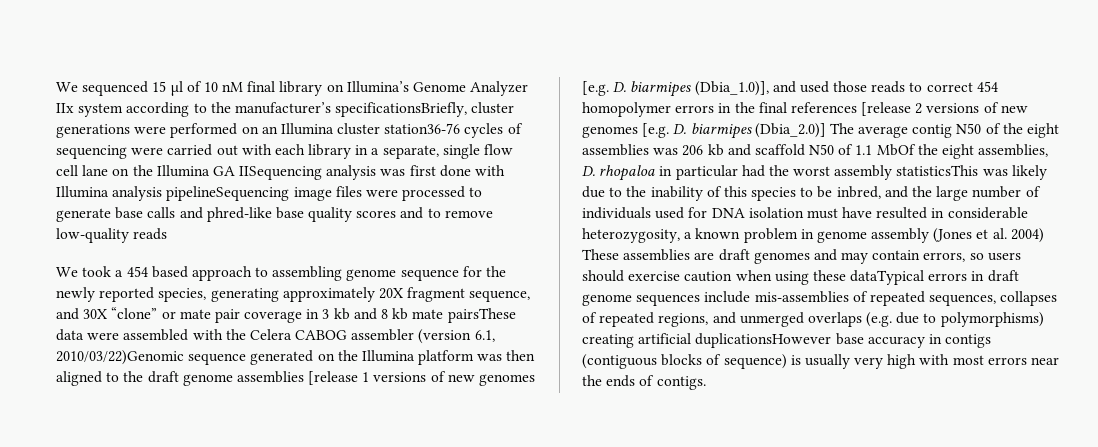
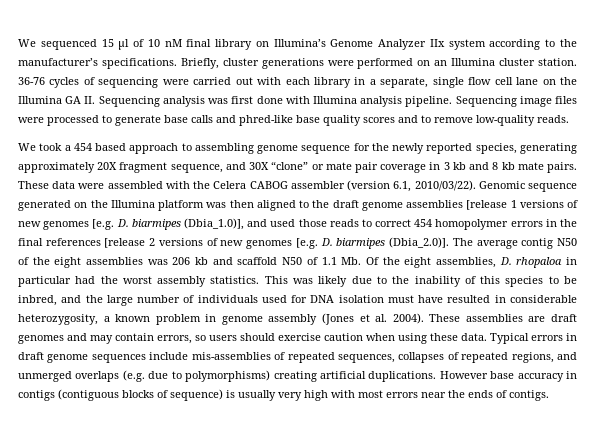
- We sequenced 15 µl of 10 nM final library on Illumina’s Genome Analyzer IIx system according to the manufacturer’s specificationsBriefly, cluster generations were performed on an Illumina cluster station36-76 cycles of sequencing were carried out with each library in a separate, single flow cell lane on the Illumina GA IISequencing analysis was first done with Illumina analysis pipelineSequencing image files were processed to generate base calls and phred-like base quality scores and to remove low-quality reads
+ We sequenced 15 µl of 10 nM final library on Illumina’s Genome Analyzer IIx system according to the manufacturer’s specifications. Briefly, cluster generations were performed on an Illumina cluster station. 36-76 cycles of sequencing were carried out with each library in a separate, single flow cell lane on the Illumina GA II. Sequencing analysis was first done with Illumina analysis pipeline. Sequencing image files were processed to generate base calls and phred-like base quality scores and to remove low-quality reads.
- We took a 454 based approach to assembling genome sequence for the newly reported species, generating approximately 20X fragment sequence, and 30X “clone” or mate pair coverage in 3 kb and 8 kb mate pairsThese data were assembled with the Celera CABOG assembler (version 6.1, 2010/03/22)Genomic sequence generated on the Illumina platform was then aligned to the draft genome assemblies [release 1 versions of new genomes [e.g. D. biarmipes (Dbia_1.0)], and used those reads to correct 454 homopolymer errors in the final references [release 2 versions of new genomes [e.g. D. biarmipes (Dbia_2.0)] The average contig N50 of the eight assemblies was 206 kb and scaffold N50 of 1.1 MbOf the eight assemblies, D. rhopaloa in particular had the worst assembly statisticsThis was likely due to the inability of this species to be inbred, and the large number of individuals used for DNA isolation must have resulted in considerable heterozygosity, a known problem in genome assembly (Jones et al. 2004) These assemblies are draft genomes and may contain errors, so users should exercise caution when using these dataTypical errors in draft genome sequences include mis-assemblies of repeated sequences, collapses of repeated regions, and unmerged overlaps (e.g. due to polymorphisms) creating artificial duplicationsHowever base accuracy in contigs (contiguous blocks of sequence) is usually very high with most errors near the ends of contigs.
+ We took a 454 based approach to assembling genome sequence for the newly reported species, generating approximately 20X fragment sequence, and 30X “clone” or mate pair coverage in 3 kb and 8 kb mate pairs. These data were assembled with the Celera CABOG assembler (version 6.1, 2010/03/22). Genomic sequence generated on the Illumina platform was then aligned to the draft genome assemblies [release 1 versions of new genomes [e.g. D. biarmipes (Dbia_1.0)], and used those reads to correct 454 homopolymer errors in the final references [release 2 versions of new genomes [e.g. D. biarmipes (Dbia_2.0)]. The average contig N50 of the eight assemblies was 206 kb and scaffold N50 of 1.1 Mb. Of the eight assemblies, D. rhopaloa in particular had the worst assembly statistics. This was likely due to the inability of this species to be inbred, and the large number of individuals used for DNA isolation must have resulted in considerable heterozygosity, a known problem in genome assembly (Jones et al. 2004). These assemblies are draft genomes and may contain errors, so users should exercise caution when using these data. Typical errors in draft genome sequences include mis-assemblies of repeated sequences, collapses of repeated regions, and unmerged overlaps (e.g. due to polymorphisms) creating artificial duplications. However base accuracy in contigs (contiguous blocks of sequence) is usually very high with most errors near the ends of contigs.

